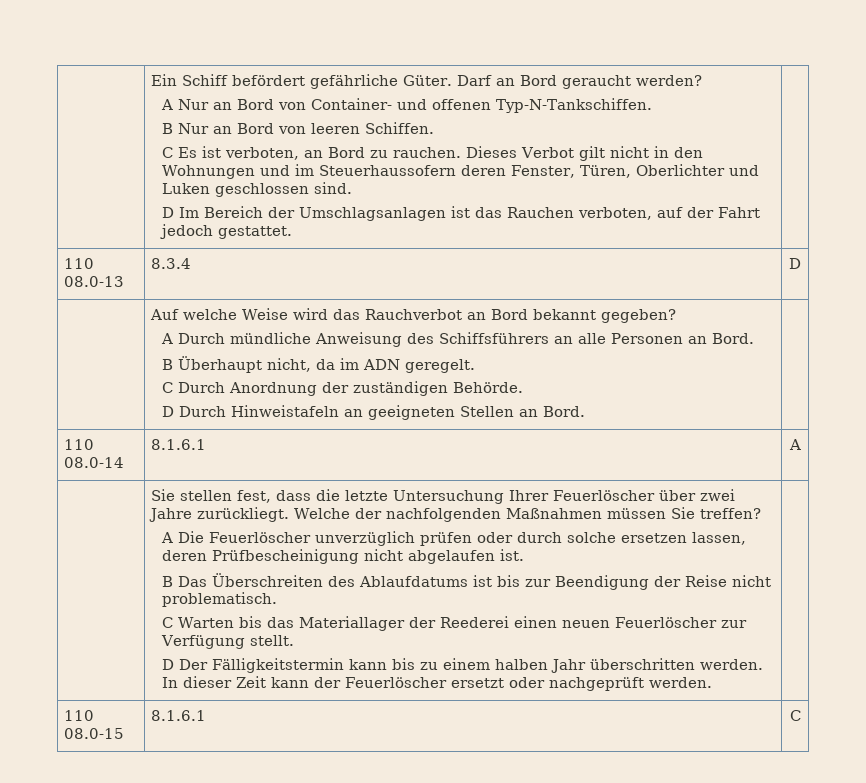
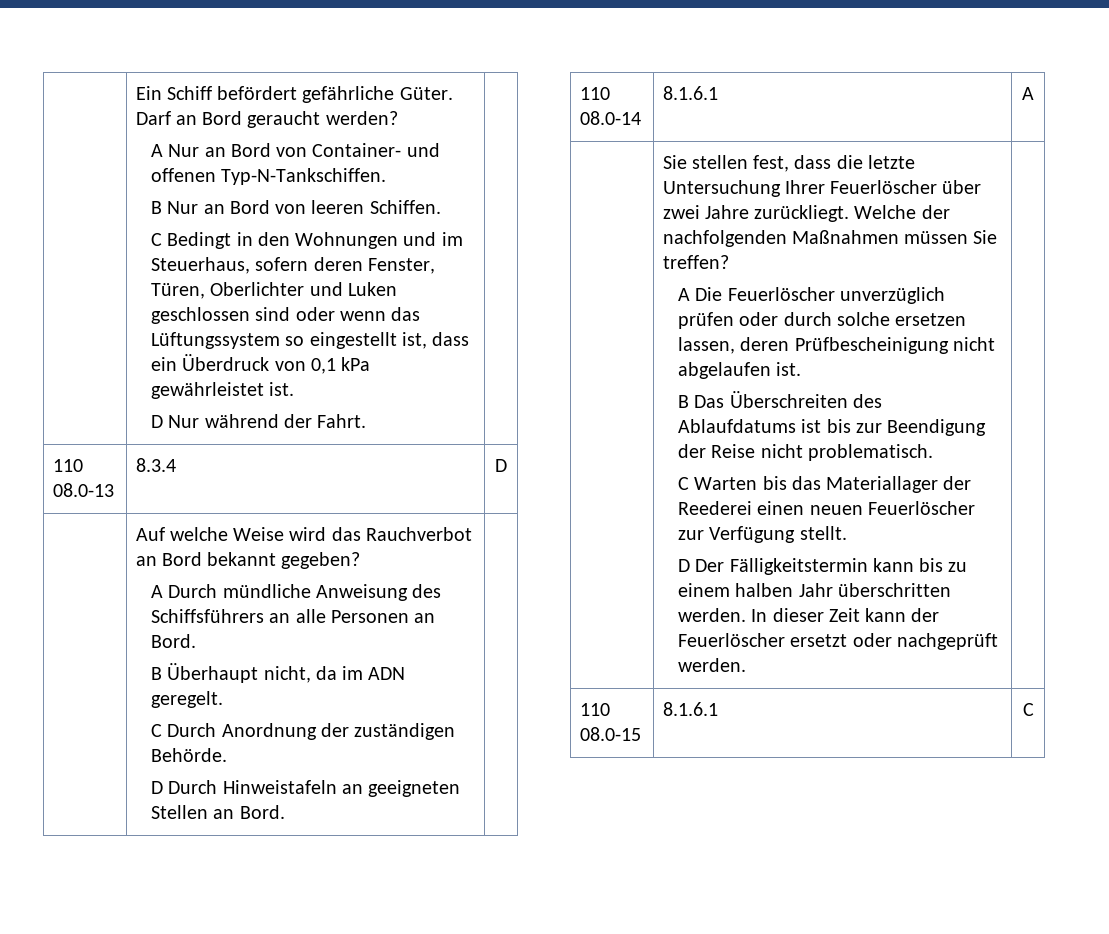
- C Es ist verboten, an Bord zu rauchen. Dieses Verbot gilt nicht in den Wohnungen und im Steuerhaussofern deren Fenster, Türen, Oberlichter und Luken geschlossen sind.
- D Im Bereich der Umschlagsanlagen ist das Rauchen verboten, auf der Fahrt jedoch gestattet.
+ C Bedingt in den Wohnungen und im Steuerhaus, sofern deren Fenster, Türen, Oberlichter und Luken geschlossen sind oder wenn das Lüftungssystem so eingestellt ist, dass ein Überdruck von 0,1 kPa gewährleistet ist.
+ D Nur während der Fahrt.

